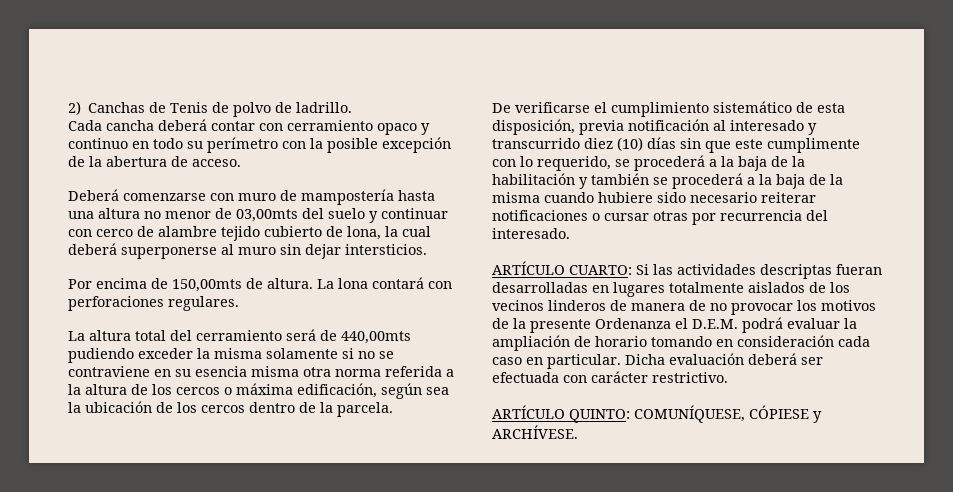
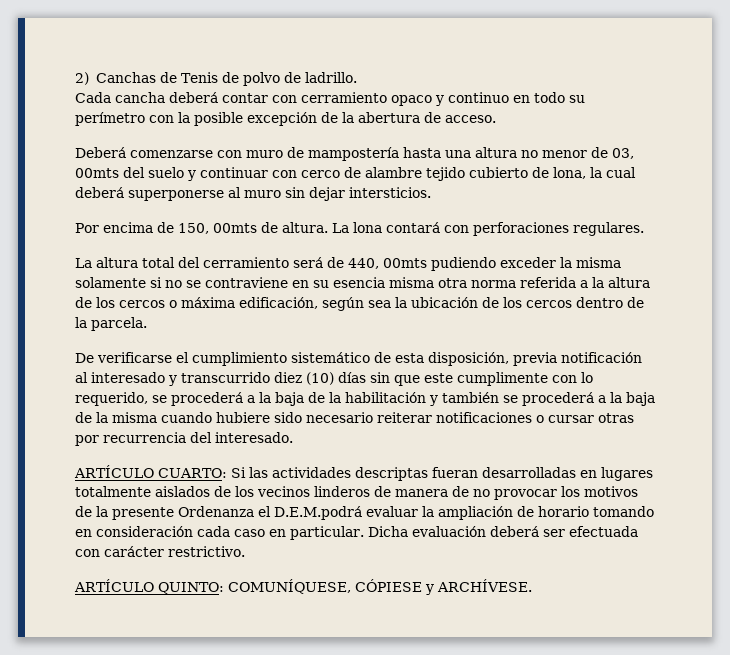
- Deberá comenzarse con muro de mampostería hasta una altura no menor de 03,00mts del suelo y continuar con cerco de alambre tejido cubierto de lona, la cual deberá superponerse al muro sin dejar intersticios.
+ Deberá comenzarse con muro de mampostería hasta una altura no menor de 03, 00mts del suelo y continuar con cerco de alambre tejido cubierto de lona, la cual deberá superponerse al muro sin dejar intersticios.
- Por encima de 150,00mts de altura.
+ Por encima de 150, 00mts de altura.
- La altura total del cerramiento será de 440,00mts pudiendo exceder la misma solamente si no se contraviene en su esencia misma otra norma referida a la altura de los cercos o máxima edificación, según sea la ubicación de los cercos dentro de la parcela.
+ La altura total del cerramiento será de 440, 00mts pudiendo exceder la misma solamente si no se contraviene en su esencia misma otra norma referida a la altura de los cercos o máxima edificación, según sea la ubicación de los cercos dentro de la parcela.
- ARTÍCULO CUARTO: Si las actividades descriptas fueran desarrolladas en lugares totalmente aislados de los vecinos linderos de manera de no provocar los motivos de la presente Ordenanza el D.E.M. podrá evaluar la ampliación de horario tomando en consideración cada caso en particular.
+ ARTÍCULO CUARTO: Si las actividades descriptas fueran desarrolladas en lugares totalmente aislados de los vecinos linderos de manera de no provocar los motivos de la presente Ordenanza el D.E.M.podrá evaluar la ampliación de horario tomando en consideración cada caso en particular.

